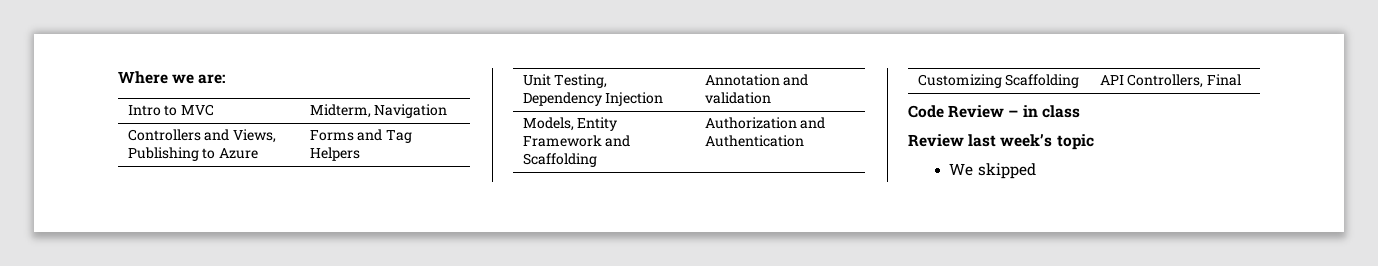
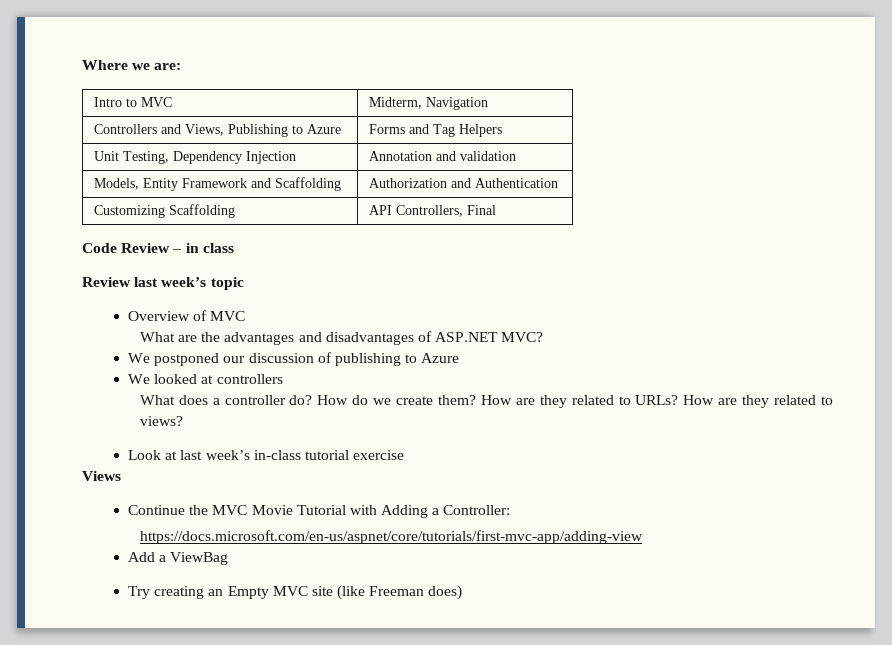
- We skipped
+ Overview of MVC
+ What are the advantages and disadvantages of ASP.NET MVC?
+ We postponed our discussion of publishing to Azure
+ We looked at controllers
+ What does a controller do? How do we create them? How are they related to URLs? How are they related to views?
+ Look at last week’s in-class tutorial exercise
+ Views
+ Continue the MVC Movie Tutorial with Adding a Controller:
+ https://docs.microsoft.com/en-us/aspnet/core/tutorials/first-mvc-app/adding-view
+ Add a ViewBag
+ Try creating an Empty MVC site (like Freeman does)

